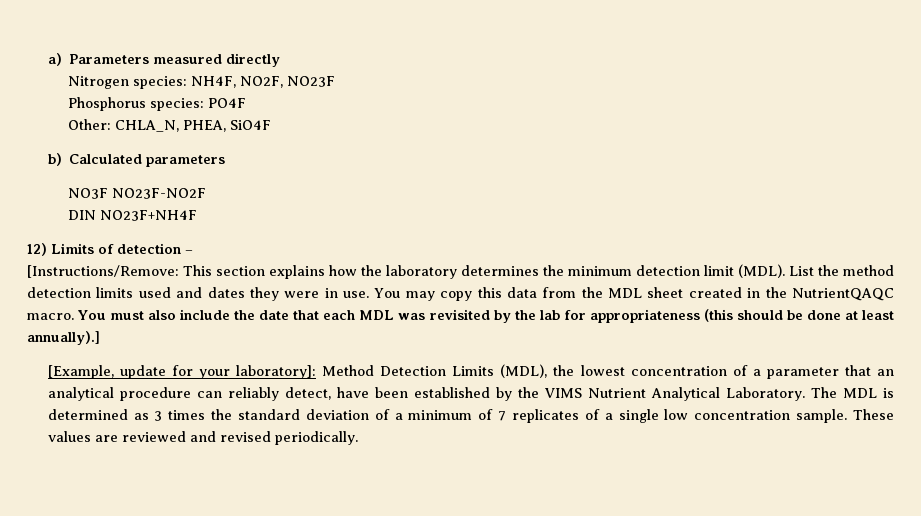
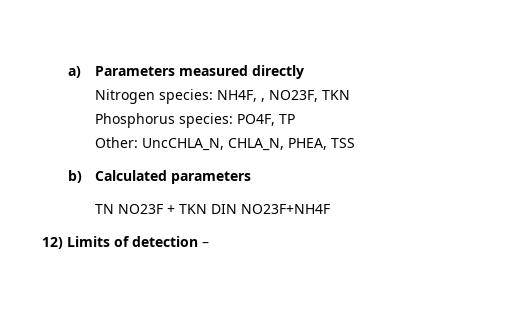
- Nitrogen species: NH4F, NO2F, NO23F
+ Nitrogen species: NH4F, , NO23F, TKN
- Phosphorus species: PO4F
+ Phosphorus species: PO4F, TP
- Other: CHLA_N, PHEA, SiO4F
+ Other: UncCHLA_N, CHLA_N, PHEA, TSS
- NO3F NO23F-NO2F
- DIN NO23F+NH4F
+ TN NO23F + TKN DIN NO23F+NH4F
- [Instructions/Remove: This section explains how the laboratory determines the minimum detection limit (MDL). List the method detection limits used and dates they were in use. You may copy this data from the MDL sheet created in the NutrientQAQC macro. You must also include the date that each MDL was revisited by the lab for appropriateness (this should be done at least annually).]
- [Example, update for your laboratory]: Method Detection Limits (MDL), the lowest concentration of a parameter that an analytical procedure can reliably detect, have been established by the VIMS Nutrient Analytical Laboratory. The MDL is determined as 3 times the standard deviation of a minimum of 7 replicates of a single low concentration sample. These values are reviewed and revised periodically.

